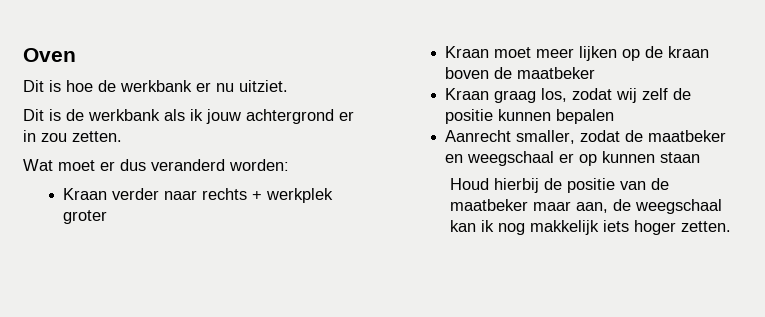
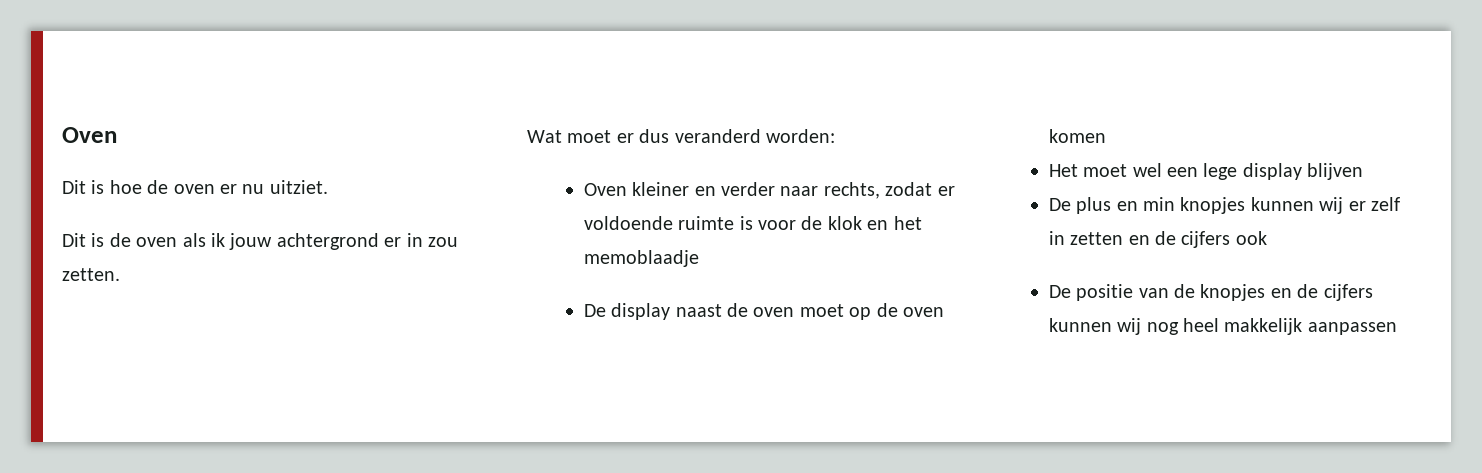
- Dit is hoe de werkbank er nu uitziet.
+ Dit is hoe de oven er nu uitziet.
- Dit is de werkbank als ik jouw achtergrond er in zou zetten.
+ Dit is de oven als ik jouw achtergrond er in zou zetten.
- Kraan verder naar rechts + werkplek groter
- Kraan moet meer lijken op de kraan boven de maatbeker
- Kraan graag los, zodat wij zelf de positie kunnen bepalen
- Aanrecht smaller, zodat de maatbeker en weegschaal er op kunnen staan
- Houd hierbij de positie van de maatbeker maar aan, de weegschaal kan ik nog makkelijk iets hoger zetten.
+ Oven kleiner en verder naar rechts, zodat er voldoende ruimte is voor de klok en het memoblaadje
+ De display naast de oven moet op de oven komen
+ Het moet wel een lege display blijven
+ De plus en min knopjes kunnen wij er zelf in zetten en de cijfers ook
+ De positie van de knopjes en de cijfers kunnen wij nog heel makkelijk aanpassen

